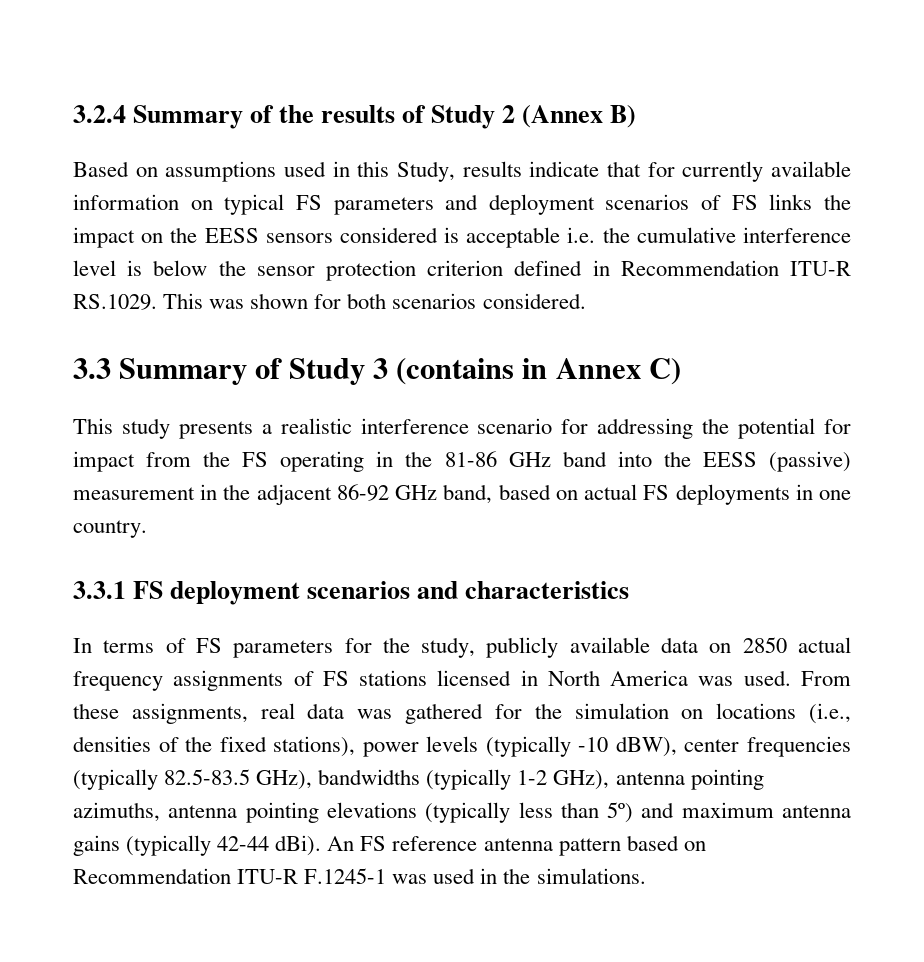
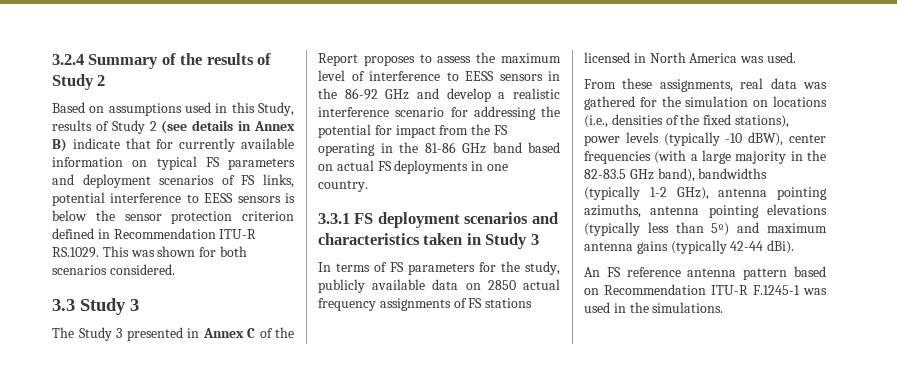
- 3.2.4 Summary of the results of Study 2 (Annex B)
+ 3.2.4 Summary of the results of Study 2
- Based on assumptions used in this Study, results indicate that for currently available information on typical FS parameters and deployment scenarios of FS links the impact on the EESS sensors considered is acceptable i.e. the cumulative interference level is below the sensor protection criterion defined in Recommendation ITU-R RS.1029. This was shown for both scenarios considered.
+ Based on assumptions used in this Study, results of Study 2 (see details in Annex B) indicate that for currently available information on typical FS parameters and deployment scenarios of FS links, potential interference to EESS sensors is below the sensor protection criterion defined in Recommendation ITU-R RS.1029. This was shown for both scenarios considered.
- 3.3 Summary of Study 3 (contains in Annex C)
- This study presents a realistic interference scenario for addressing the potential for impact from the FS operating in the 81-86 GHz band into the EESS (passive) measurement in the adjacent 86-92 GHz band, based on actual FS deployments in one country.
+ 3.3 Study 3
+ The Study 3 presented in Annex C of the Report proposes to assess the maximum level of interference to EESS sensors in the 86-92 GHz and develop a realistic interference scenario for addressing the potential for impact from the FS operating in the 81-86 GHz band based on actual FS deployments in one country.
- 3.3.1 FS deployment scenarios and characteristics
+ 3.3.1 FS deployment scenarios and characteristics taken in Study 3
- In terms of FS parameters for the study, publicly available data on 2850 actual frequency assignments of FS stations licensed in North America was used. From these assignments, real data was gathered for the simulation on locations (i.e., densities of the fixed stations), power levels (typically -10 dBW), center frequencies (typically 82.5-83.5 GHz), bandwidths (typically 1-2 GHz), antenna pointing azimuths, antenna pointing elevations (typically less than 5º) and maximum antenna gains (typically 42-44 dBi). An FS reference antenna pattern based on Recommendation ITU-R F.1245-1 was used in the simulations.
+ In terms of FS parameters for the study, publicly available data on 2850 actual frequency assignments of FS stations licensed in North America was used.
+ From these assignments, real data was gathered for the simulation on locations (i.e., densities of the fixed stations), power levels (typically -10 dBW), center frequencies (with a large majority in the 82-83.5 GHz band), bandwidths (typically 1-2 GHz), antenna pointing azimuths, antenna pointing elevations (typically less than 5º) and maximum antenna gains (typically 42-44 dBi).
+ An FS reference antenna pattern based on Recommendation ITU-R F.1245-1 was used in the simulations.

